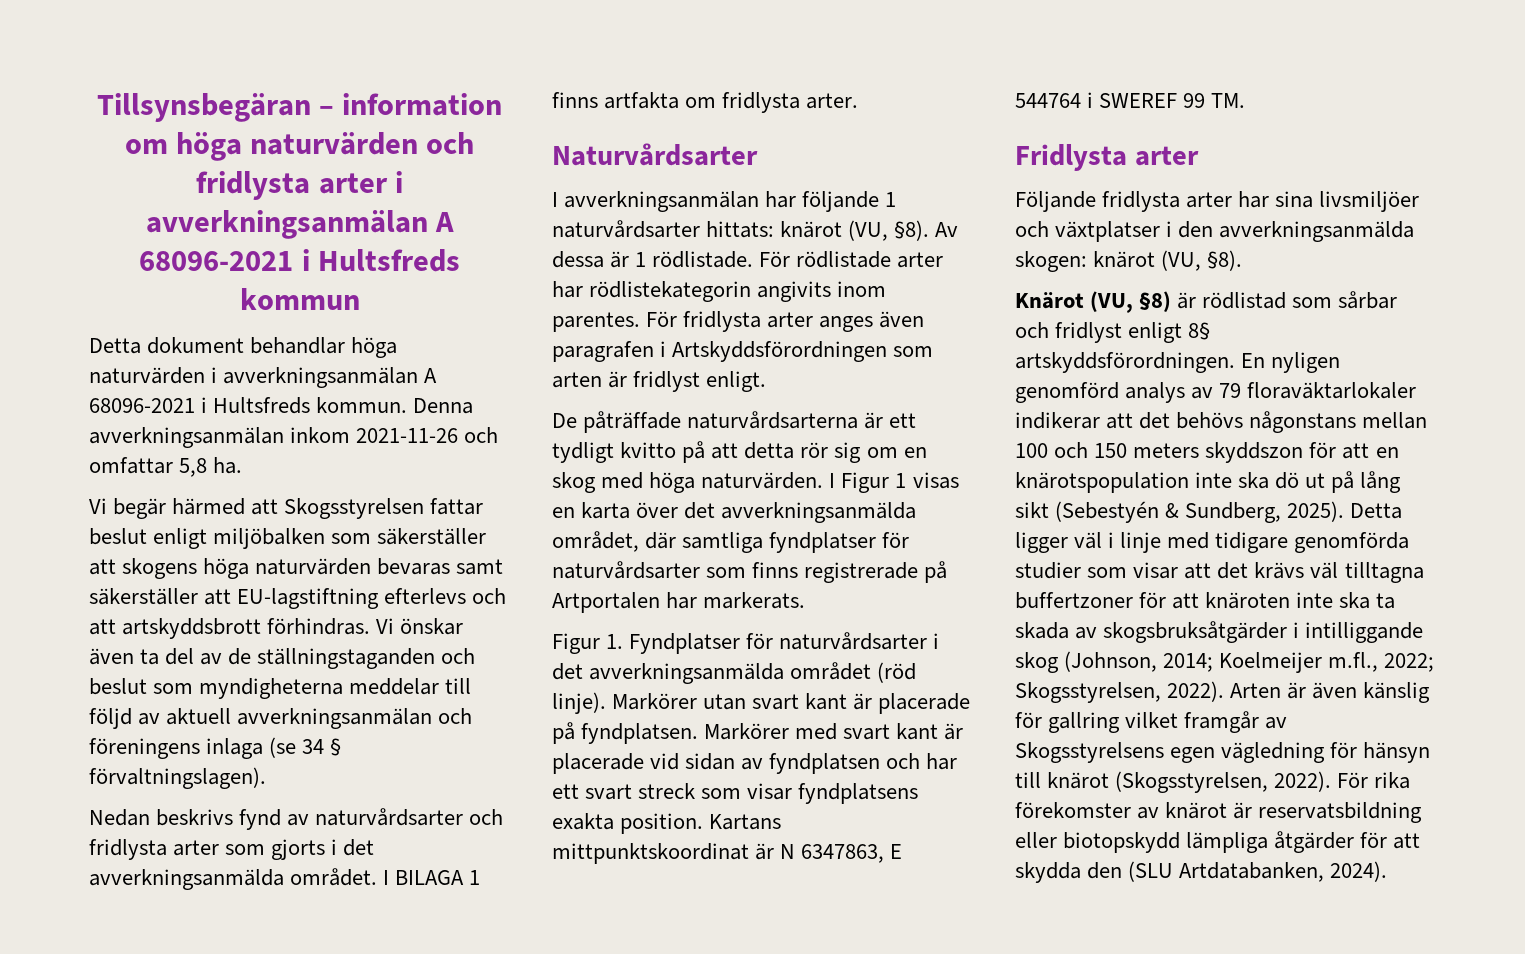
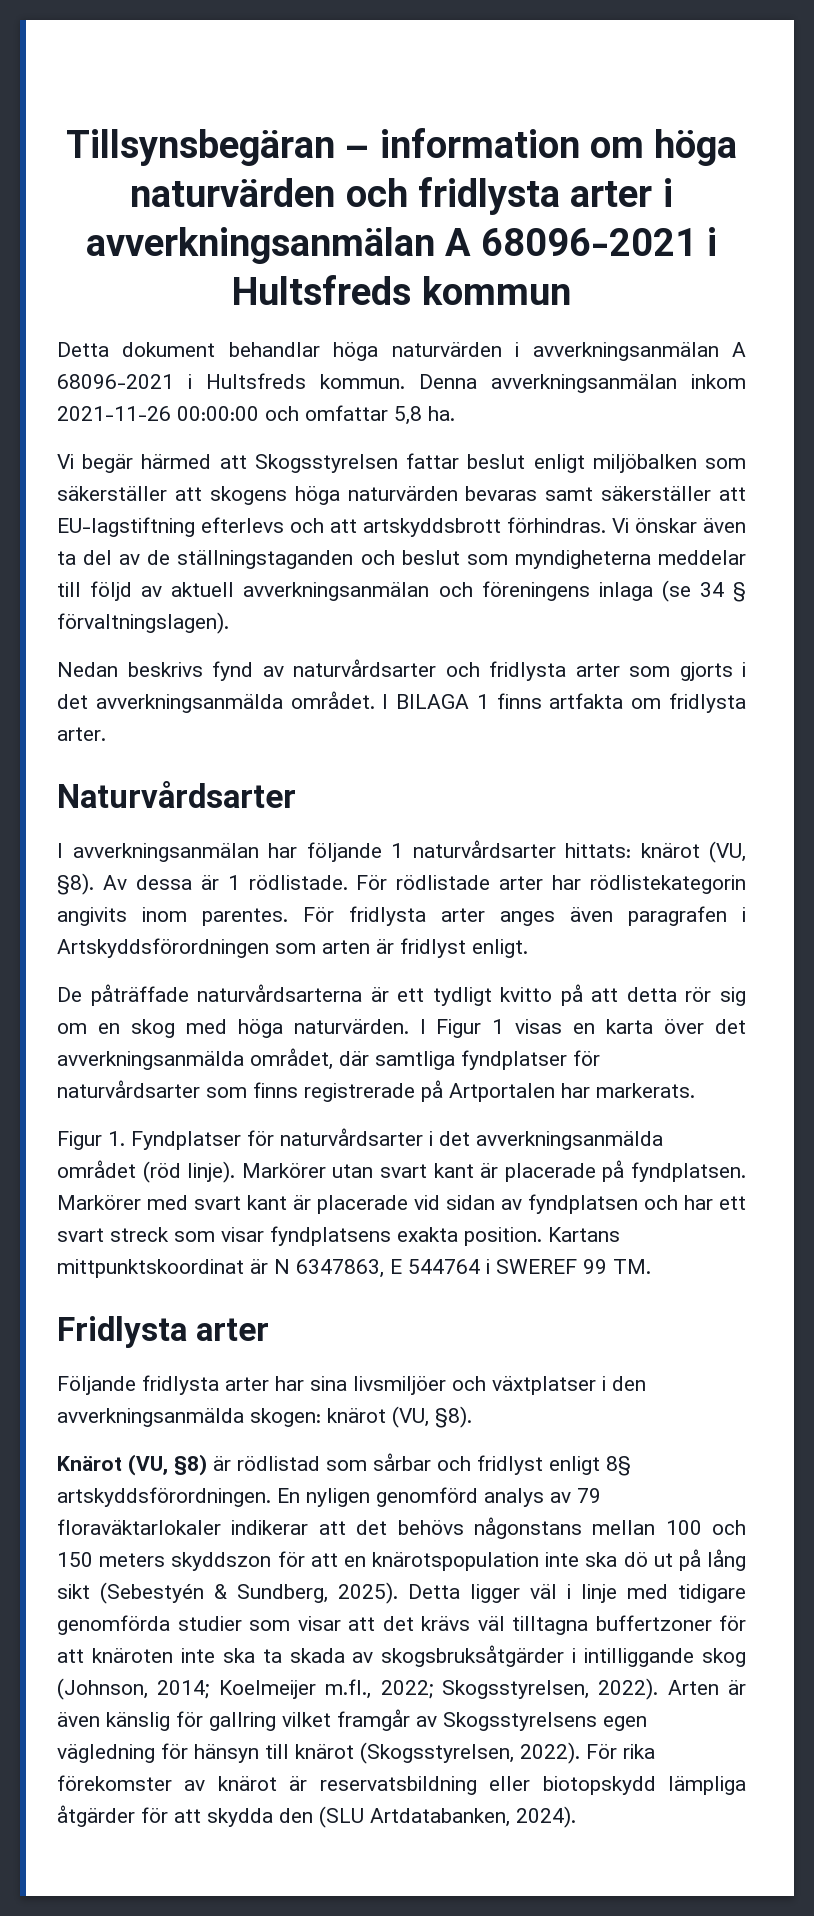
- Denna avverkningsanmälan inkom 2021-11-26 och omfattar 5,8 ha.
+ Denna avverkningsanmälan inkom 2021-11-26 00:00:00 och omfattar 5,8 ha.

